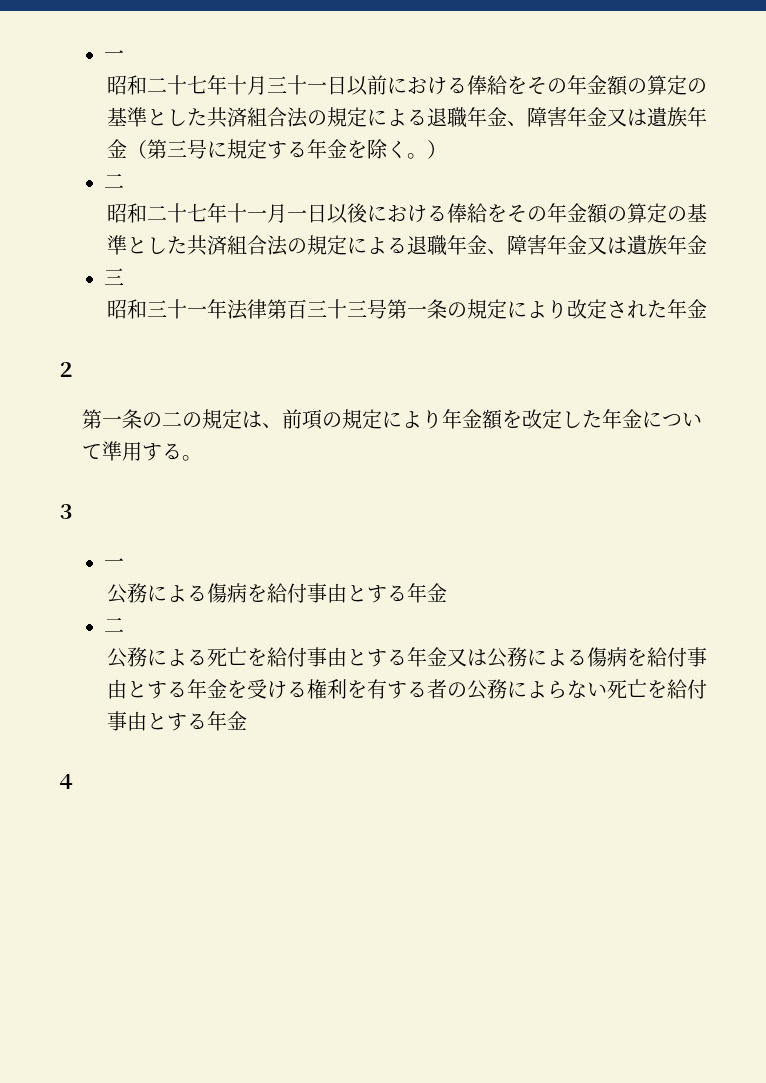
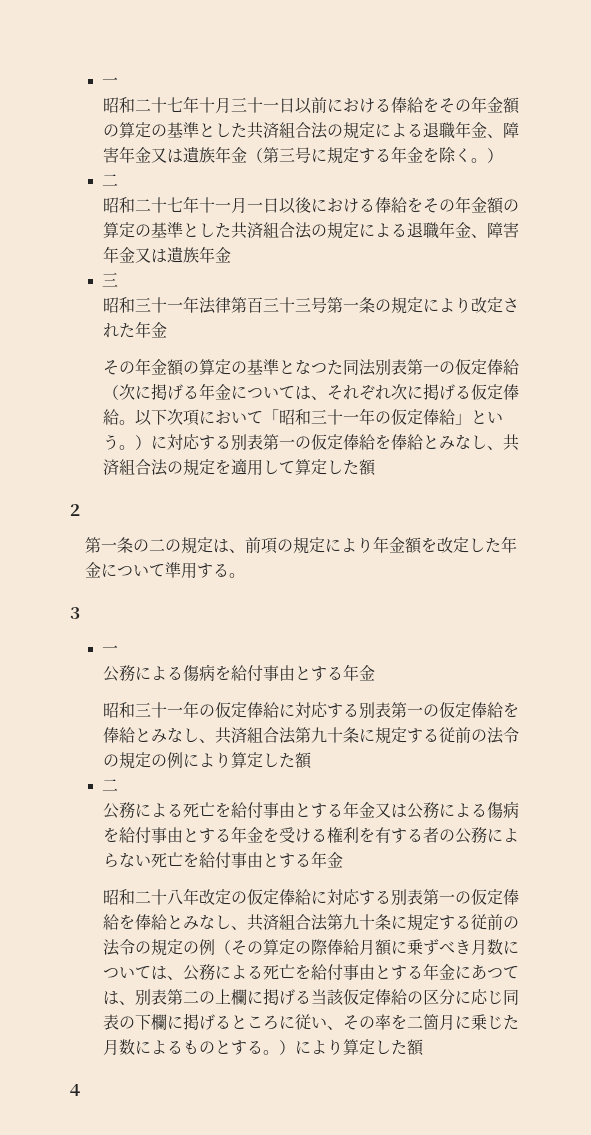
+ その年金額の算定の基準となつた同法別表第一の仮定俸給（次に掲げる年金については、それぞれ次に掲げる仮定俸給。以下次項において「昭和三十一年の仮定俸給」という。）に対応する別表第一の仮定俸給を俸給とみなし、共済組合法の規定を適用して算定した額
+ 昭和三十一年の仮定俸給に対応する別表第一の仮定俸給を俸給とみなし、共済組合法第九十条に規定する従前の法令の規定の例により算定した額
+ 昭和二十八年改定の仮定俸給に対応する別表第一の仮定俸給を俸給とみなし、共済組合法第九十条に規定する従前の法令の規定の例（その算定の際俸給月額に乗ずべき月数については、公務による死亡を給付事由とする年金にあつては、別表第二の上欄に掲げる当該仮定俸給の区分に応じ同表の下欄に掲げるところに従い、その率を二箇月に乗じた月数によるものとする。）により算定した額

